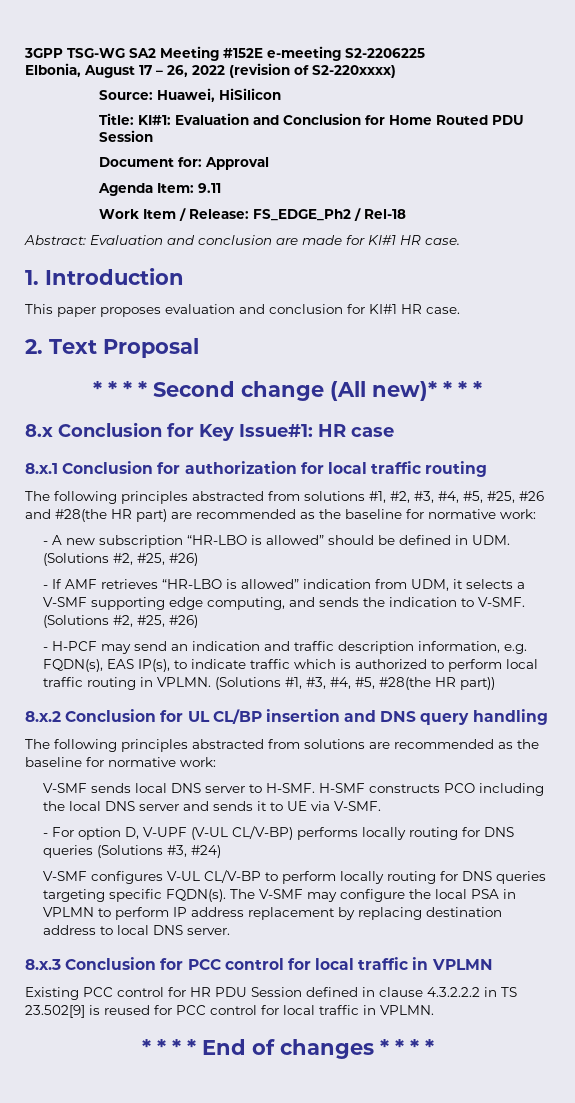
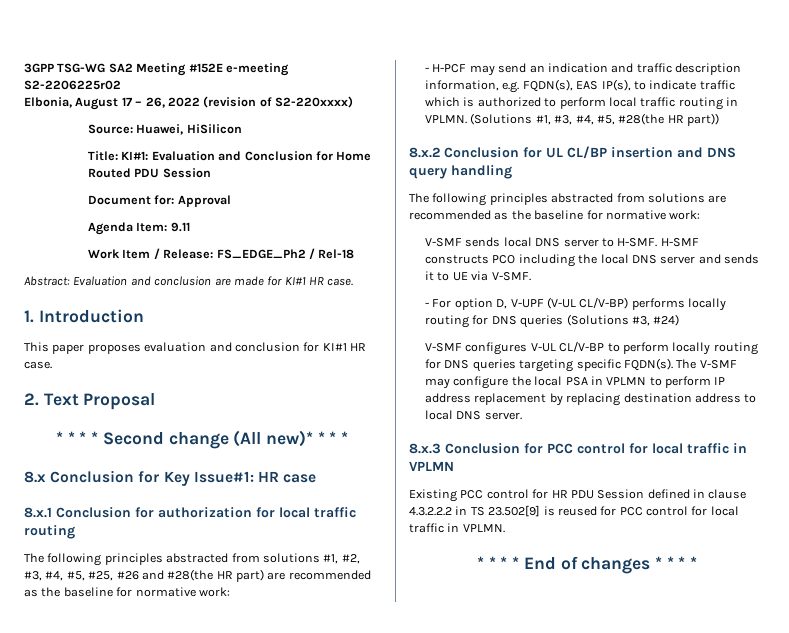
- 3GPP TSG-WG SA2 Meeting #152E e-meeting S2-2206225
+ 3GPP TSG-WG SA2 Meeting #152E e-meeting S2-2206225r02
- - A new subscription “HR-LBO is allowed” should be defined in UDM. (Solutions #2, #25, #26)
- - If AMF retrieves “HR-LBO is allowed” indication from UDM, it selects a V-SMF supporting edge computing, and sends the indication to V-SMF. (Solutions #2, #25, #26)

